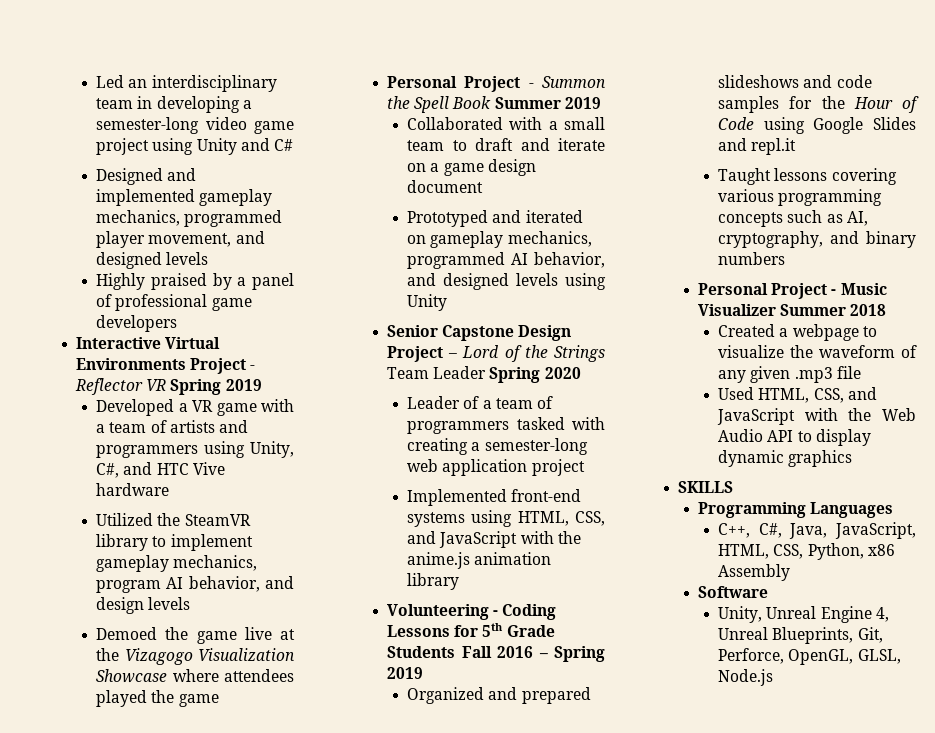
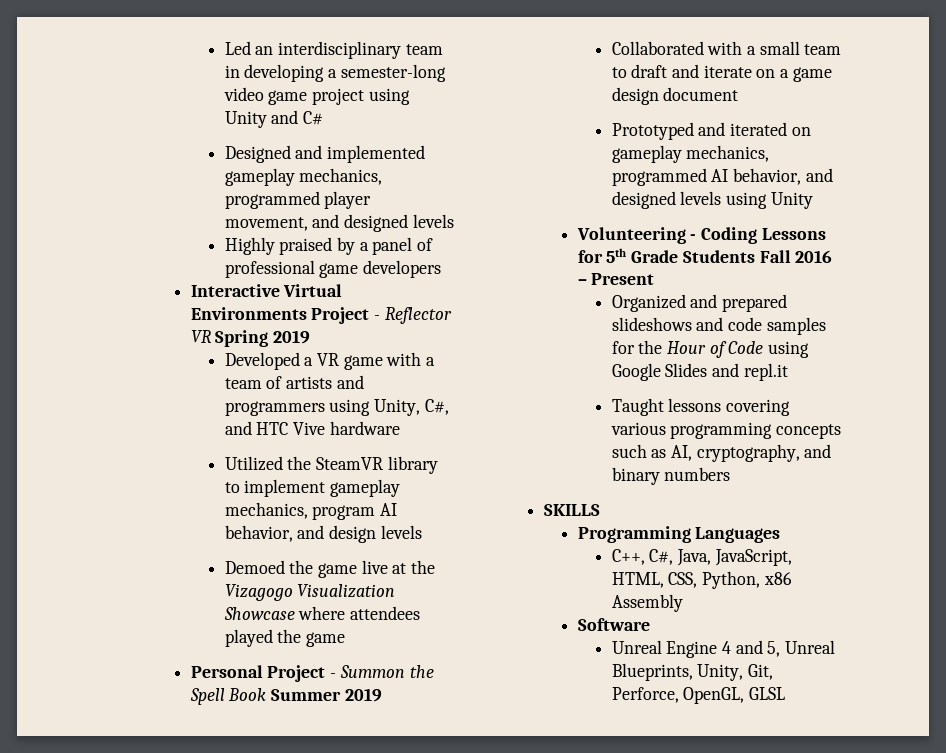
- Senior Capstone Design Project – Lord of the Strings Team Leader Spring 2020
- Leader of a team of programmers tasked with creating a semester-long web application project
- Implemented front-end systems using HTML, CSS, and JavaScript with the anime.js animation library
- Volunteering - Coding Lessons for 5th Grade Students Fall 2016 – Spring 2019
+ Volunteering - Coding Lessons for 5th Grade Students Fall 2016 – Present
- Personal Project - Music Visualizer Summer 2018
- Created a webpage to visualize the waveform of any given .mp3 file
- Used HTML, CSS, and JavaScript with the Web Audio API to display dynamic graphics
- Unity, Unreal Engine 4, Unreal Blueprints, Git, Perforce, OpenGL, GLSL, Node.js
+ Unreal Engine 4 and 5, Unreal Blueprints, Unity, Git, Perforce, OpenGL, GLSL

